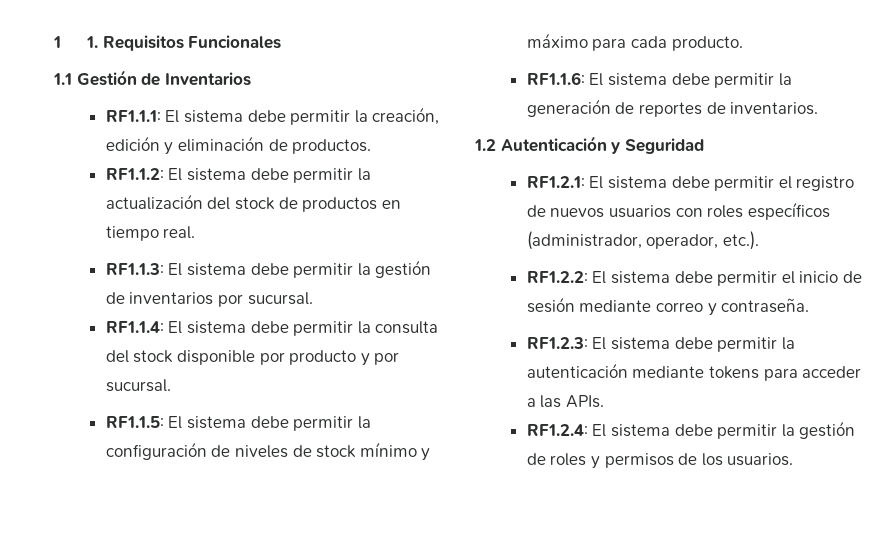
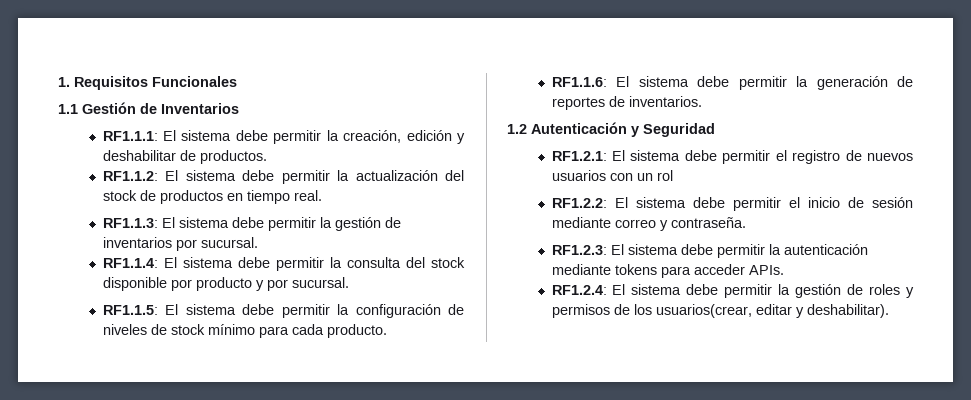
- 1 1. Requisitos Funcionales
+ 1. Requisitos Funcionales
- RF1.1.1: El sistema debe permitir la creación, edición y eliminación de productos.
+ RF1.1.1: El sistema debe permitir la creación, edición y deshabilitar de productos.
- RF1.1.5: El sistema debe permitir la configuración de niveles de stock mínimo y máximo para cada producto.
+ RF1.1.5: El sistema debe permitir la configuración de niveles de stock mínimo para cada producto.
- RF1.2.1: El sistema debe permitir el registro de nuevos usuarios con roles específicos (administrador, operador, etc.).
+ RF1.2.1: El sistema debe permitir el registro de nuevos usuarios con un rol
- RF1.2.3: El sistema debe permitir la autenticación mediante tokens para acceder a las APIs.
+ RF1.2.3: El sistema debe permitir la autenticación mediante tokens para acceder APIs.
- RF1.2.4: El sistema debe permitir la gestión de roles y permisos de los usuarios.
+ RF1.2.4: El sistema debe permitir la gestión de roles y permisos de los usuarios(crear, editar y deshabilitar).

